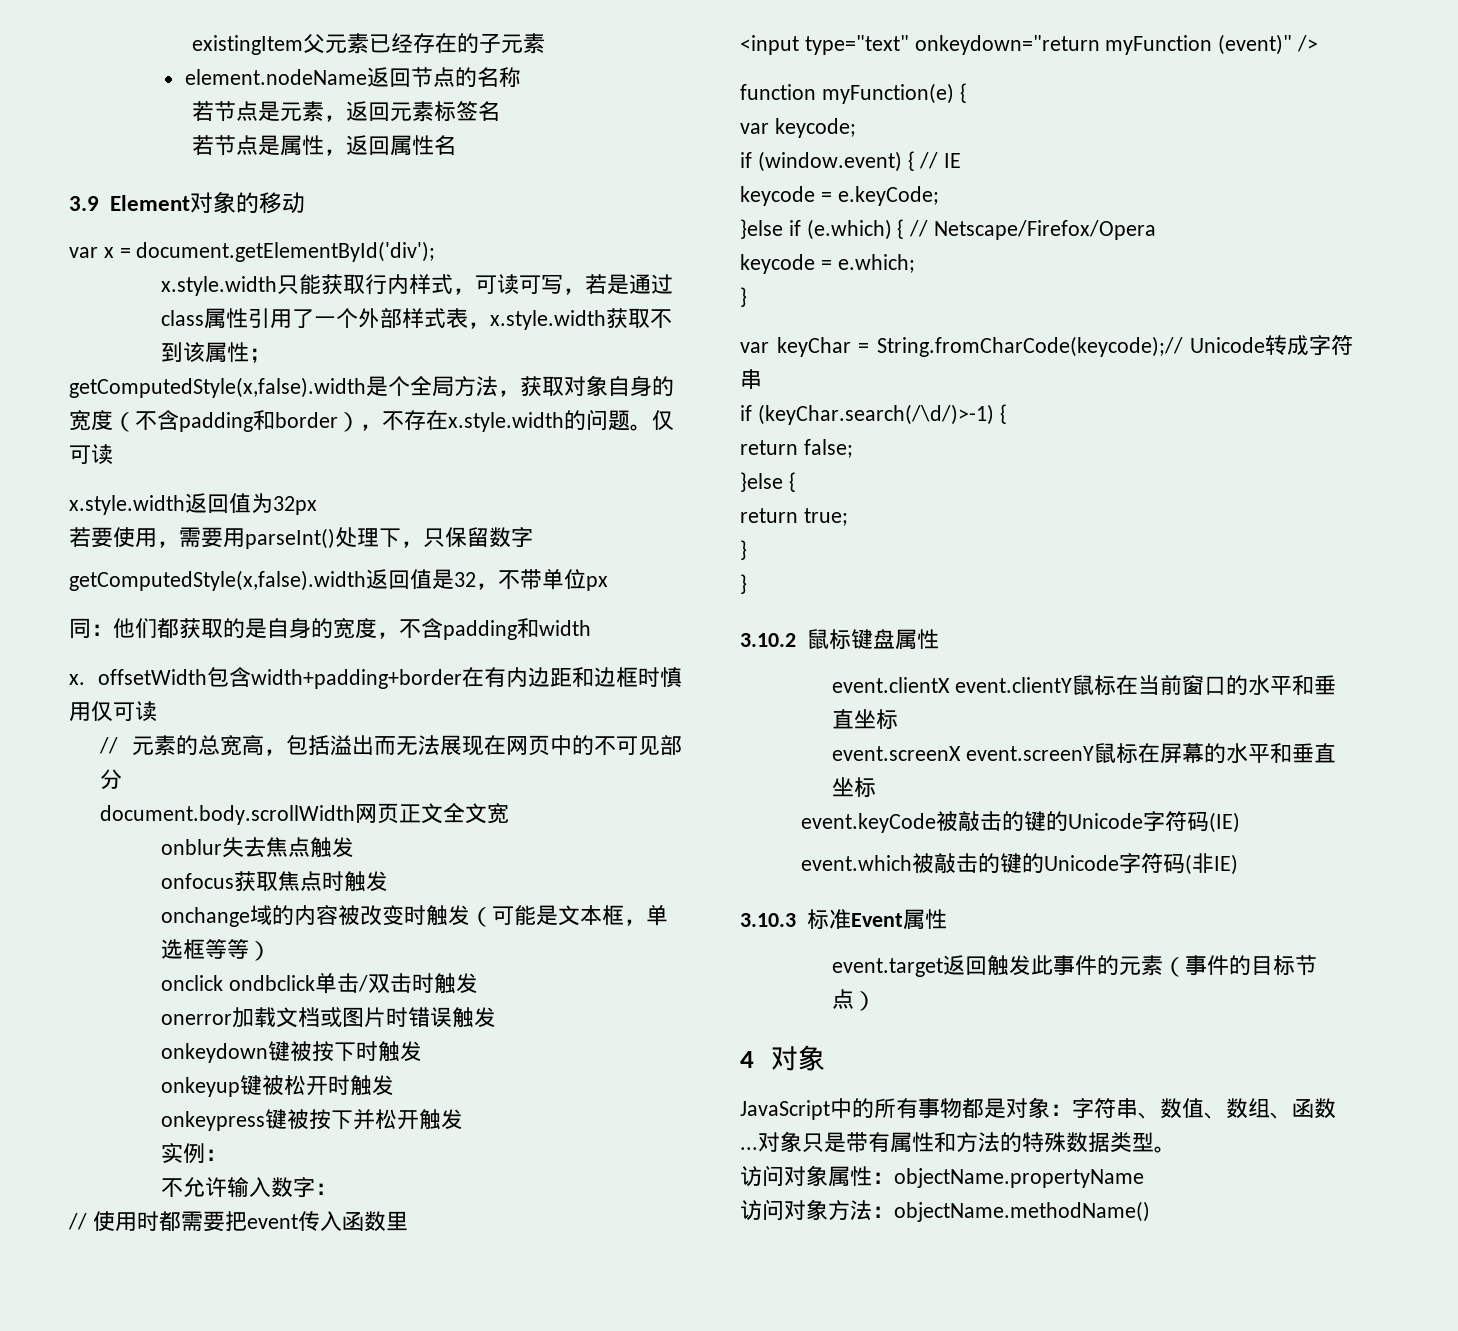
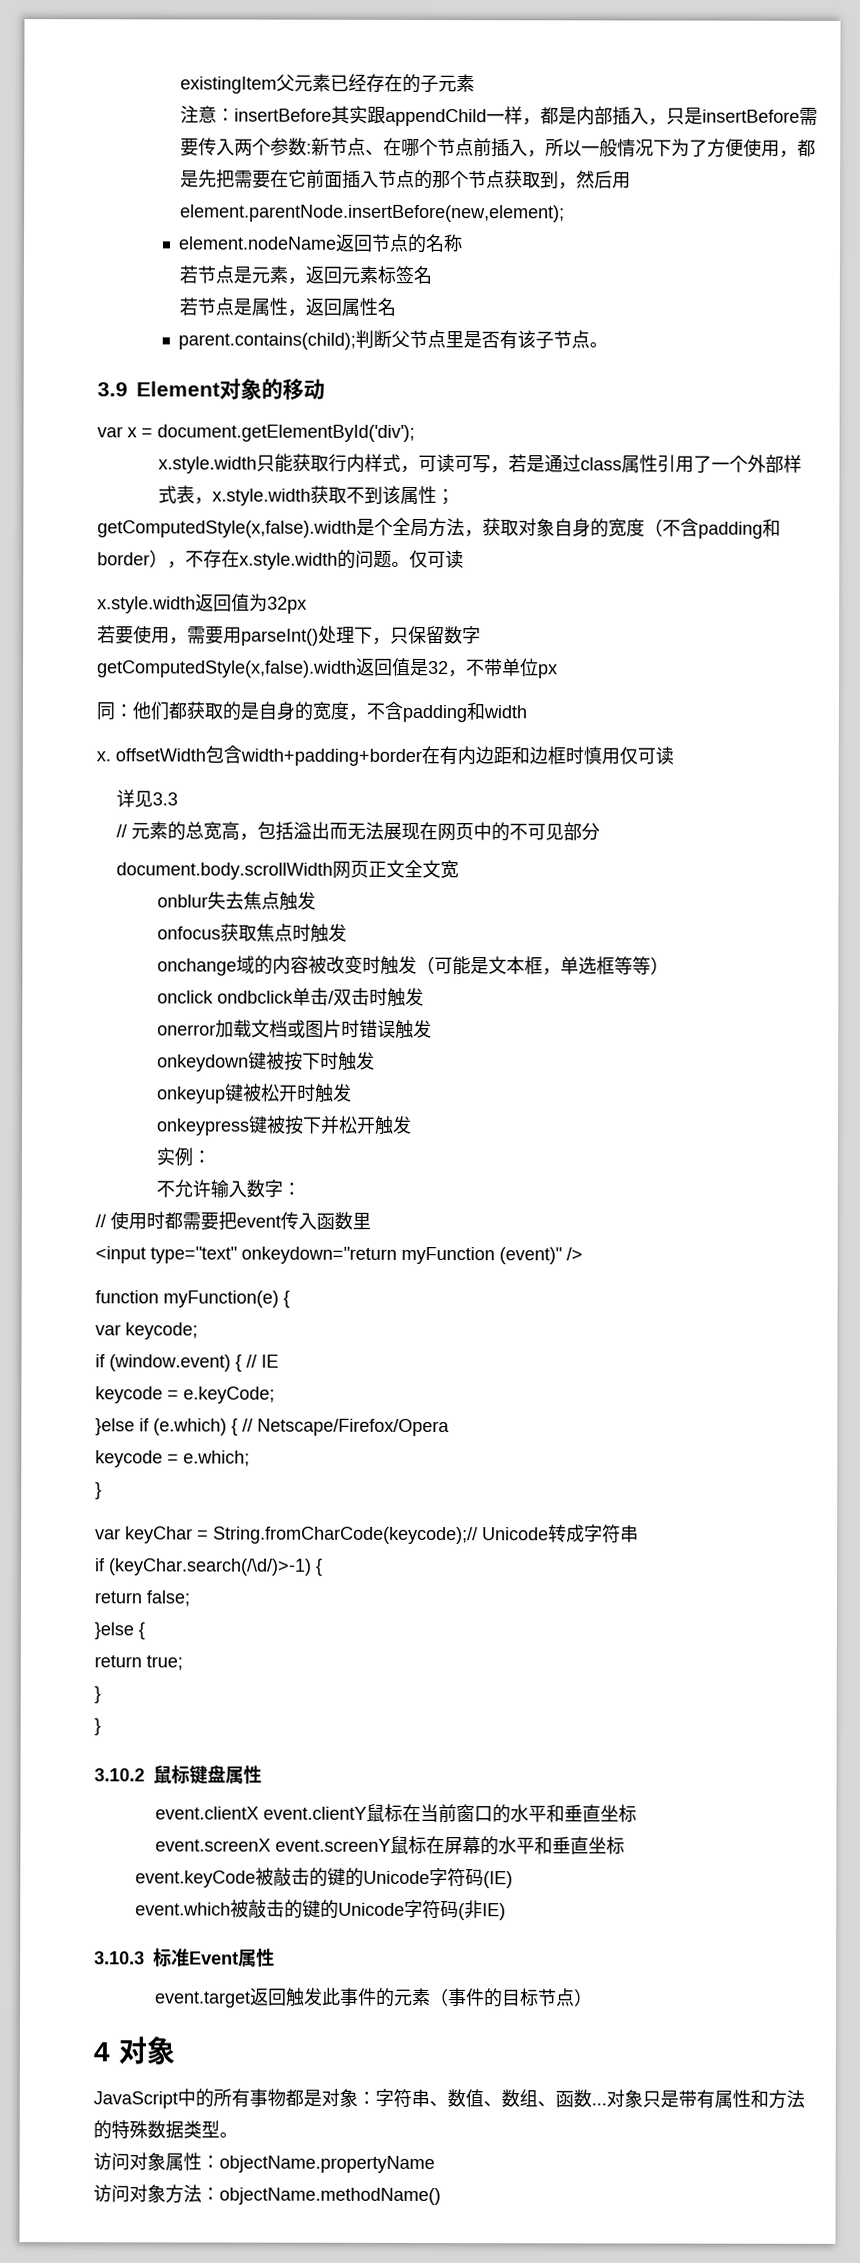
+ 注意：insertBefore其实跟appendChild一样，都是内部插入，只是insertBefore需要传入两个参数:新节点、在哪个节点前插入，所以一般情况下为了方便使用，都是先把需要在它前面插入节点的那个节点获取到，然后用element.parentNode.insertBefore(new,element);
+ parent.contains(child);判断父节点里是否有该子节点。
+ 详见3.3

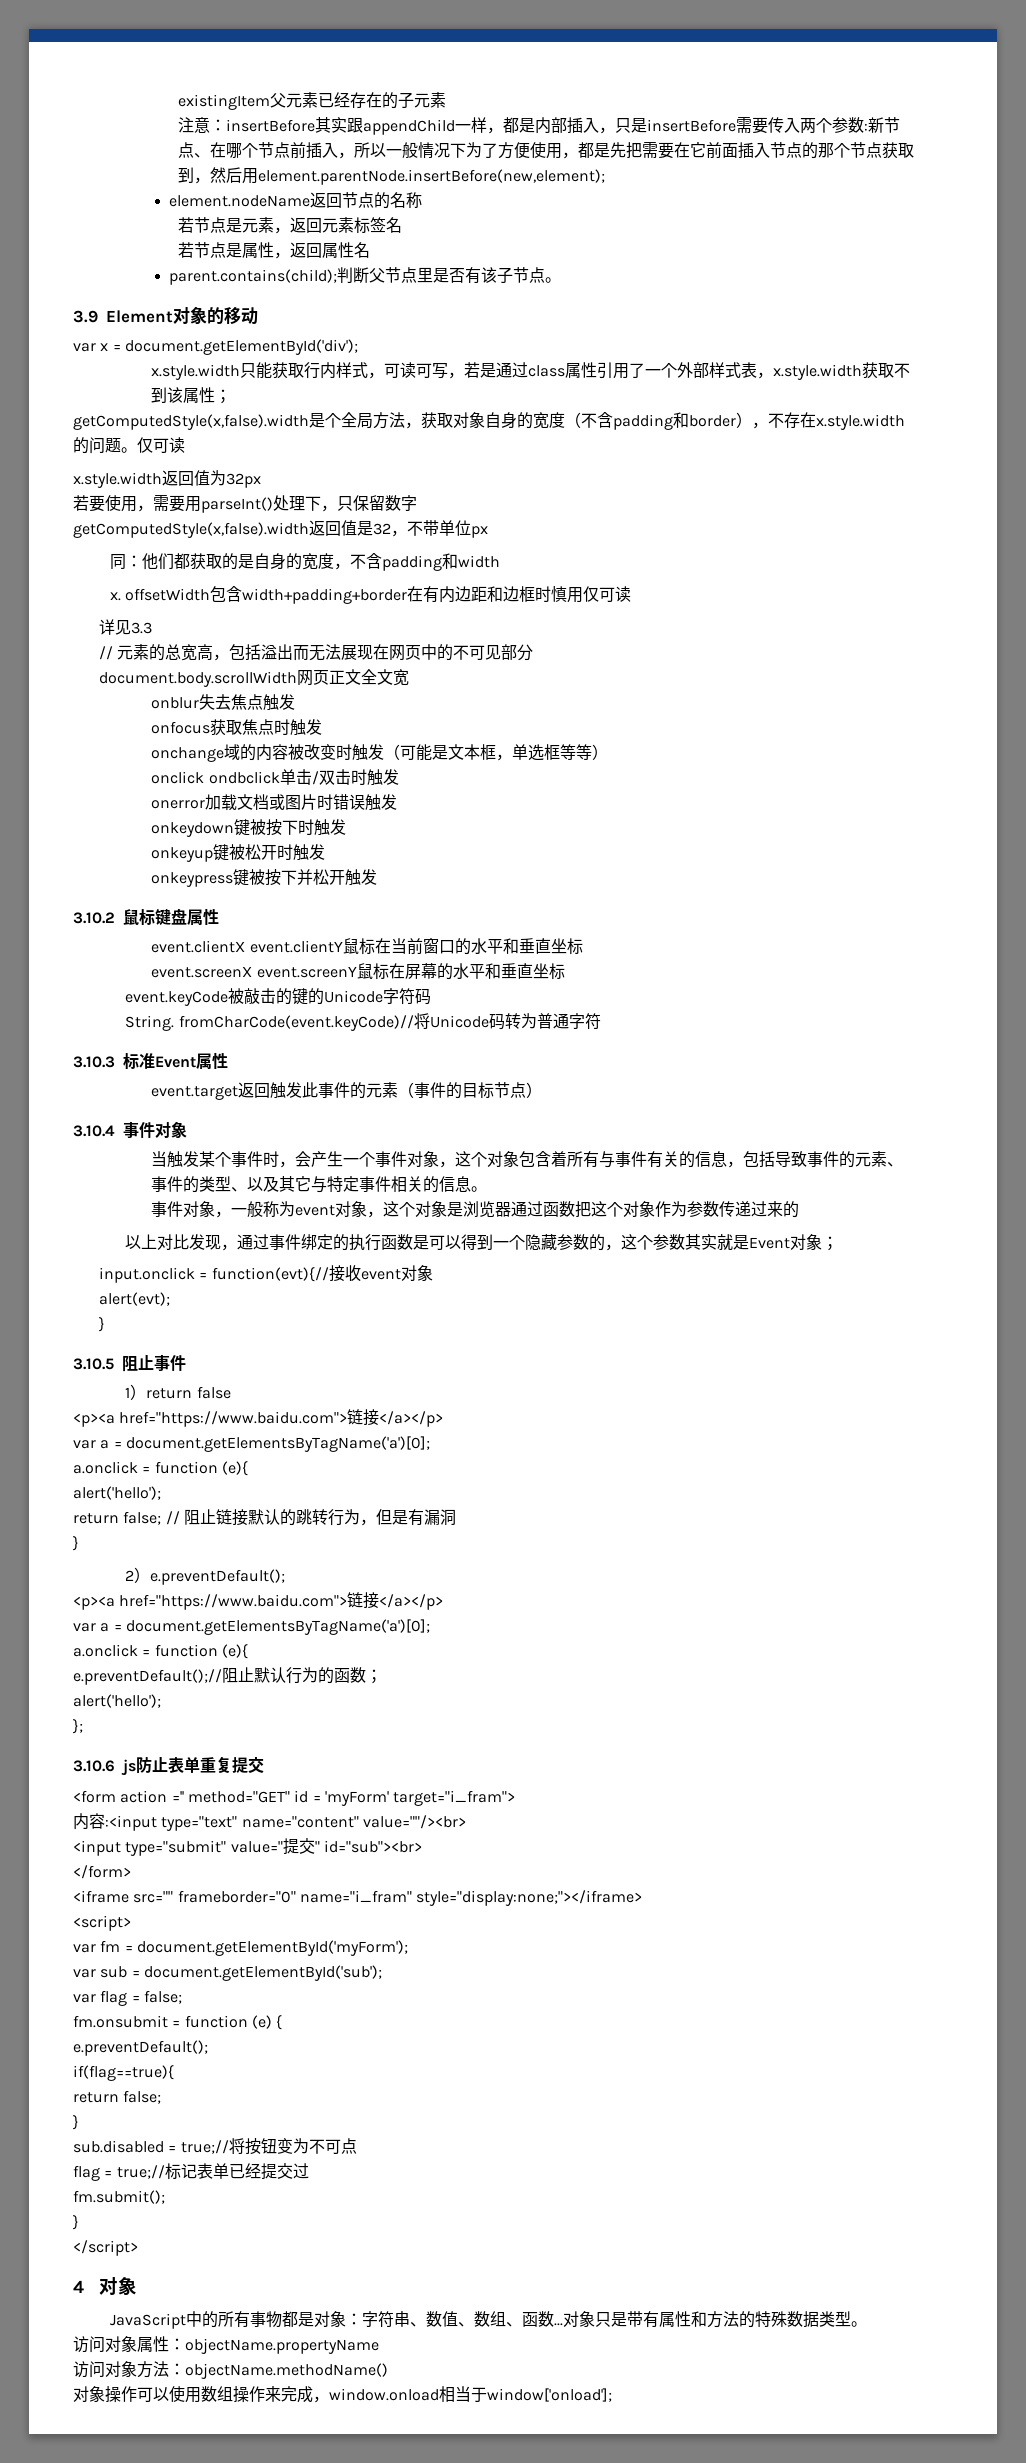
- 实例：
- 不允许输入数字：
- // 使用时都需要把event传入函数里
- <input type="text" onkeydown="return myFunction (event)" />
- function myFunction(e) {
- var keycode;
- if (window.event) { // IE
- keycode = e.keyCode;
- }else if (e.which) { // Netscape/Firefox/Opera
- keycode = e.which;
- }
- var keyChar = String.fromCharCode(keycode);// Unicode转成字符串
- if (keyChar.search(/\d/)>-1) {
- return false;
- }else {
- return true;
- }
- }
- event.keyCode被敲击的键的Unicode字符码(IE)
- event.which被敲击的键的Unicode字符码(非IE)
+ event.keyCode被敲击的键的Unicode字符码
+ String. fromCharCode(event.keyCode)//将Unicode码转为普通字符
+ 3.10.4事件对象
+ 当触发某个事件时，会产生一个事件对象，这个对象包含着所有与事件有关的信息，包括导致事件的元素、事件的类型、以及其它与特定事件相关的信息。
+ 事件对象，一般称为event对象，这个对象是浏览器通过函数把这个对象作为参数传递过来的
+ 以上对比发现，通过事件绑定的执行函数是可以得到一个隐藏参数的，这个参数其实就是Event对象；
+ input.onclick = function(evt){//接收event对象
+ alert(evt);
+ }
+ 3.10.5阻止事件
+ 1）return false
+ <p><a href="https://www.baidu.com">链接</a></p>
+ var a = document.getElementsByTagName('a')[0];
+ a.onclick = function (e){
+ alert('hello');
+ return false; // 阻止链接默认的跳转行为，但是有漏洞
+ }
+ 2）e.preventDefault();
+ <p><a href="https://www.baidu.com">链接</a></p>
+ var a = document.getElementsByTagName('a')[0];
+ a.onclick = function (e){
+ e.preventDefault();//阻止默认行为的函数；
+ alert('hello');
+ };
+ 3.10.6 js防止表单重复提交
+ <form action ='' method="GET" id = 'myForm' target="i_fram">
+ 内容:<input type="text" name="content" value=""/><br>
+ <input type="submit" value="提交" id="sub"><br>
+ </form>
+ <iframe src="" frameborder="0" name="i_fram" style="display:none;"></iframe>
+ <script>
+ var fm = document.getElementById('myForm');
+ var sub = document.getElementById('sub');
+ var flag = false;
+ fm.onsubmit = function (e) {
+ e.preventDefault();
+ if(flag==true){
+ return false;
+ }
+ sub.disabled = true;//将按钮变为不可点
+ flag = true;//标记表单已经提交过
+ fm.submit();
+ }
+ </script>
+ 对象操作可以使用数组操作来完成，window.onload相当于window['onload'];

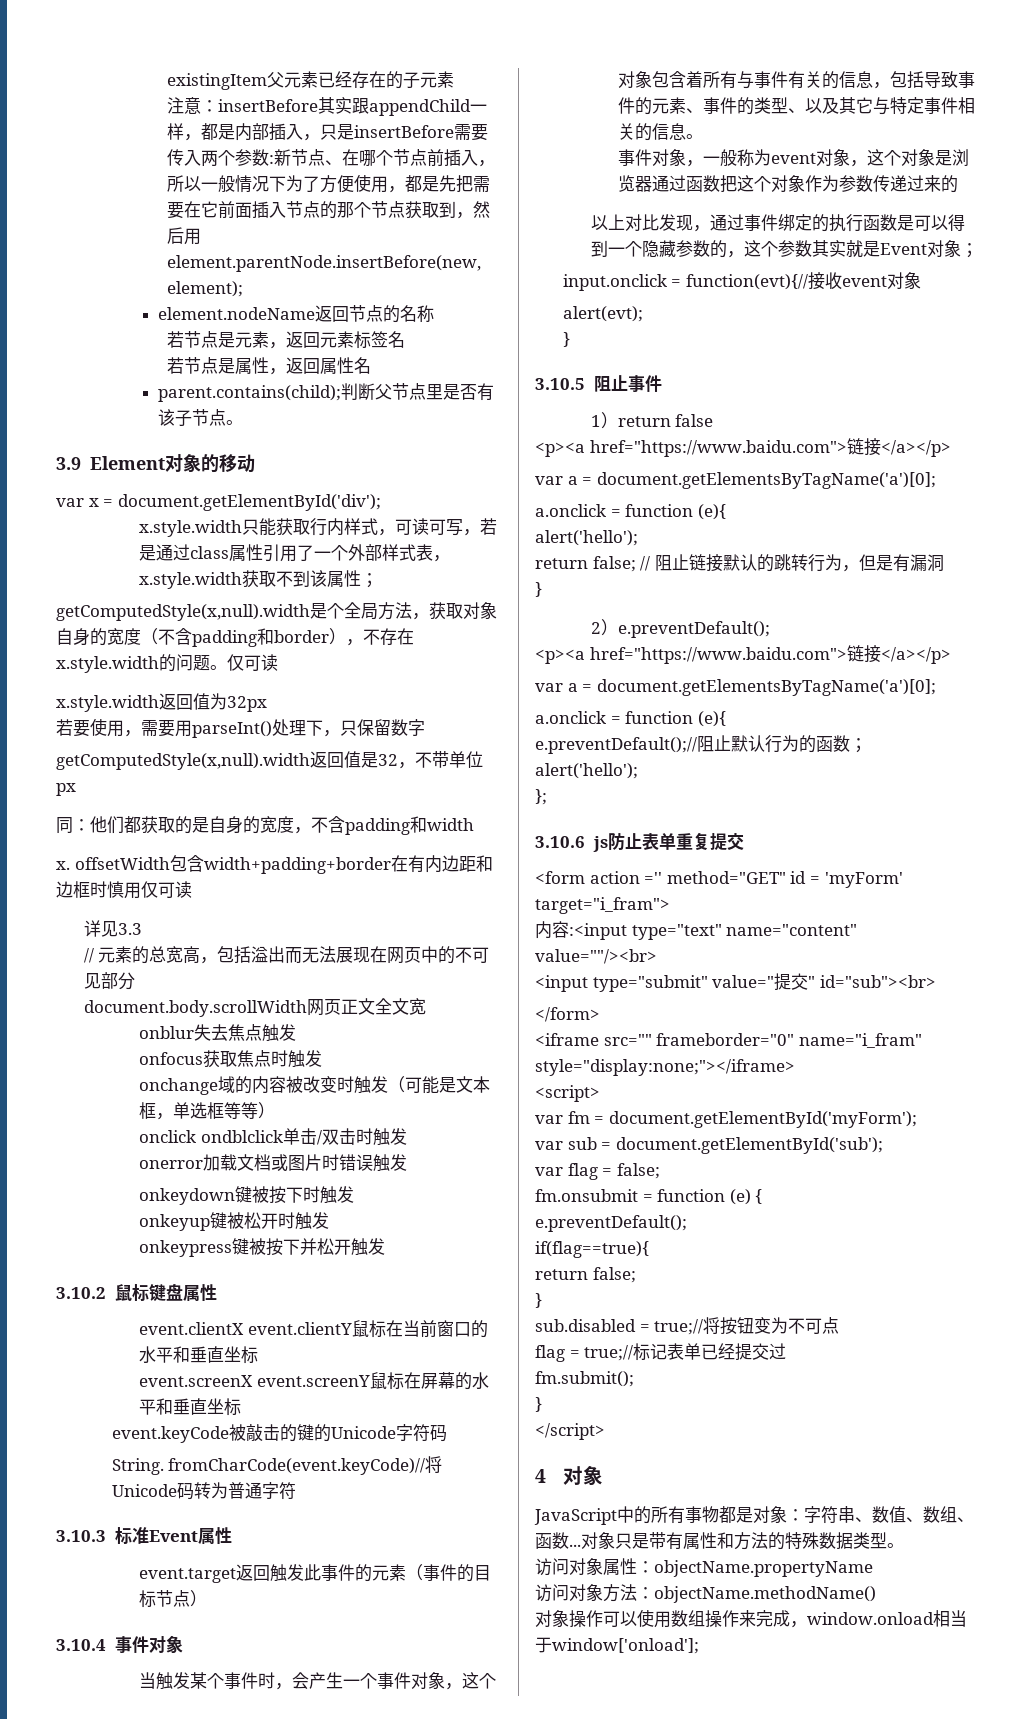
- getComputedStyle(x,false).width是个全局方法，获取对象自身的宽度（不含padding和border），不存在x.style.width的问题。
+ getComputedStyle(x,null).width是个全局方法，获取对象自身的宽度（不含padding和border），不存在x.style.width的问题。
- getComputedStyle(x,false).width返回值是32，不带单位px
+ getComputedStyle(x,null).width返回值是32，不带单位px
- onclick ondbclick单击/双击时触发
+ onclick ondblclick单击/双击时触发

